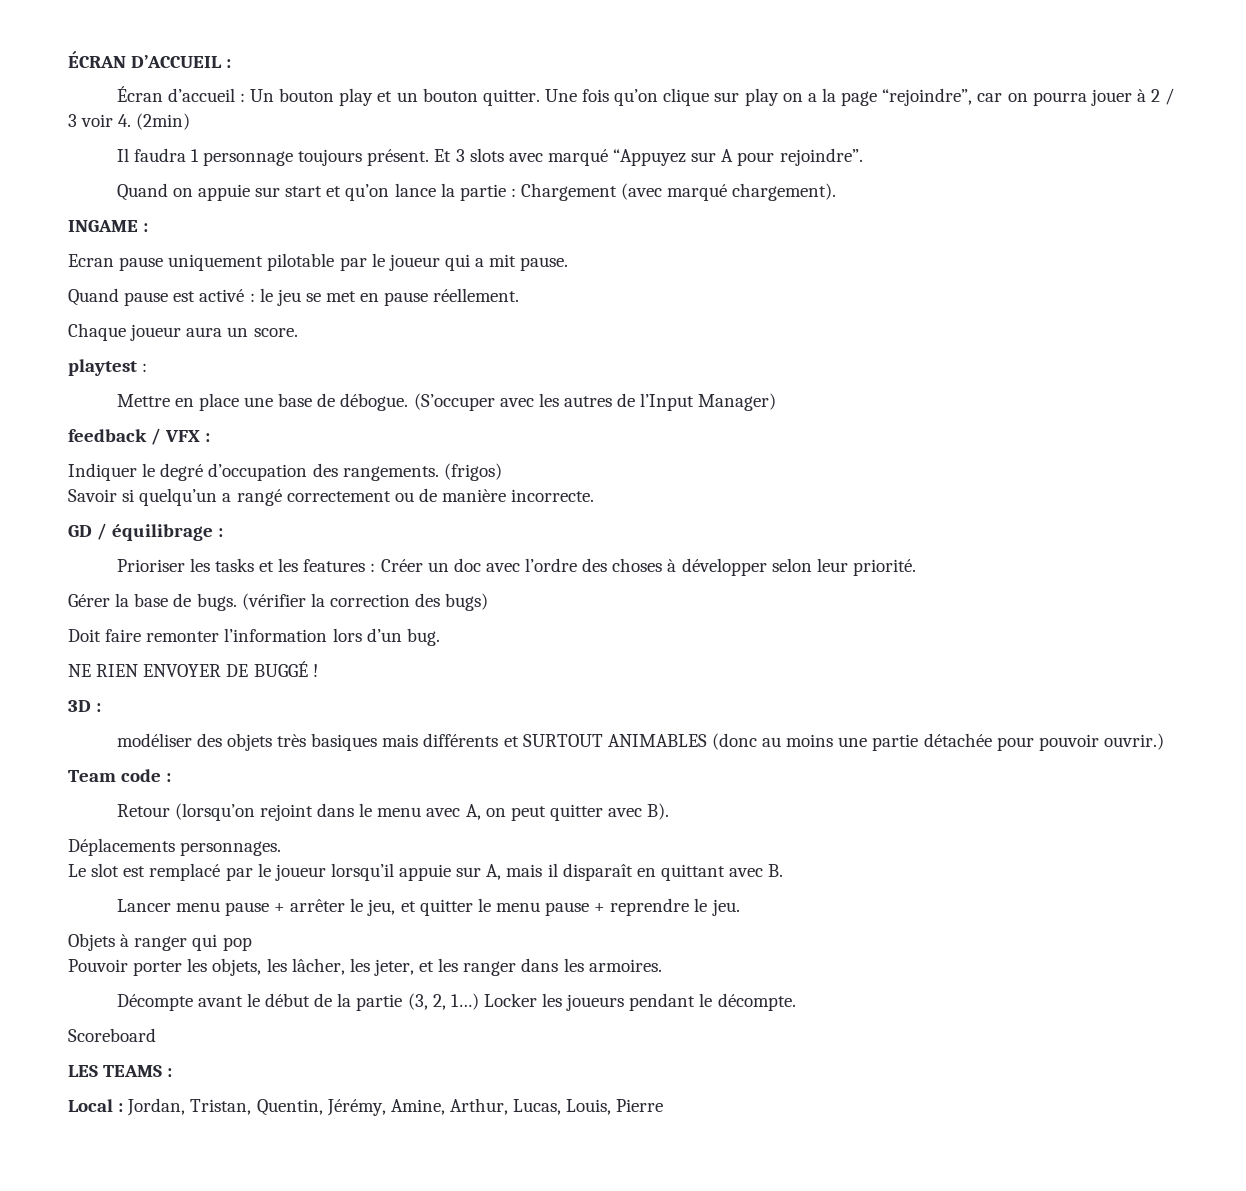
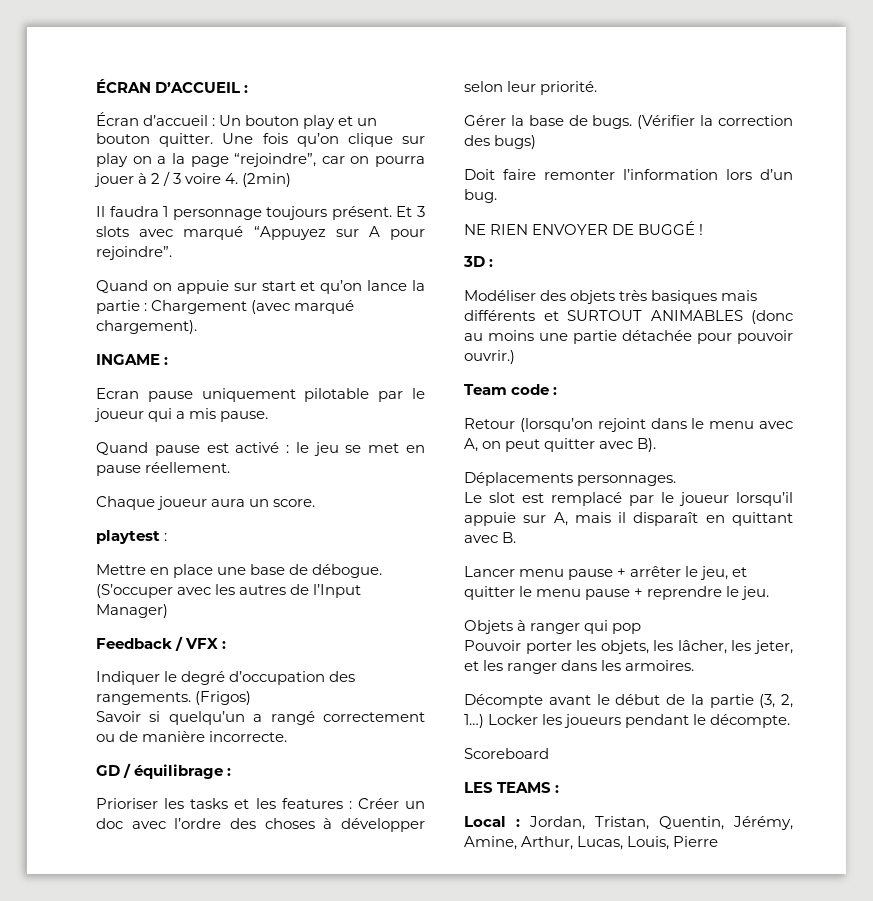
- Une fois qu’on clique sur play on a la page “rejoindre”, car on pourra jouer à 2 / 3 voir 4. (2min)
+ Une fois qu’on clique sur play on a la page “rejoindre”, car on pourra jouer à 2 / 3 voire 4. (2min)
- Ecran pause uniquement pilotable par le joueur qui a mit pause.
+ Ecran pause uniquement pilotable par le joueur qui a mis pause.
- feedback / VFX :
+ Feedback / VFX :
- (frigos)
+ (Frigos)
- (vérifier la correction des bugs)
+ (Vérifier la correction des bugs)
- modéliser des objets très basiques mais différents et SURTOUT ANIMABLES (donc au moins une partie détachée pour pouvoir ouvrir.)
+ Modéliser des objets très basiques mais différents et SURTOUT ANIMABLES (donc au moins une partie détachée pour pouvoir ouvrir.)

